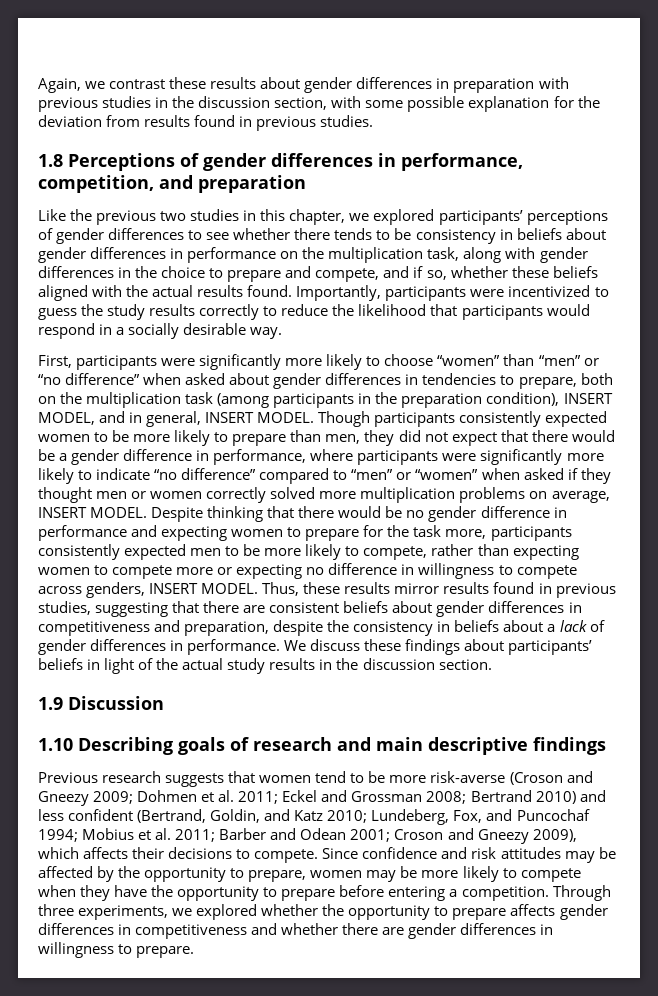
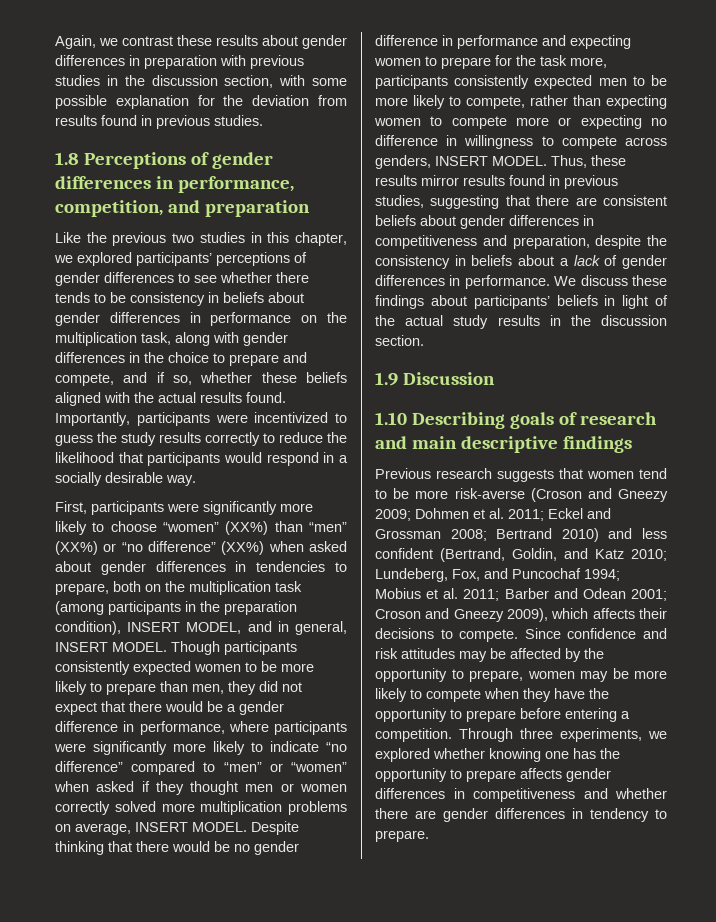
- First, participants were significantly more likely to choose “women” than “men” or “no difference” when asked about gender differences in tendencies to prepare, both on the multiplication task (among participants in the preparation condition), INSERT MODEL, and in general, INSERT MODEL.
+ First, participants were significantly more likely to choose “women” (XX%) than “men” (XX%) or “no difference” (XX%) when asked about gender differences in tendencies to prepare, both on the multiplication task (among participants in the preparation condition), INSERT MODEL, and in general, INSERT MODEL.
- Through three experiments, we explored whether the opportunity to prepare affects gender differences in competitiveness and whether there are gender differences in willingness to prepare.
+ Through three experiments, we explored whether knowing one has the opportunity to prepare affects gender differences in competitiveness and whether there are gender differences in tendency to prepare.

